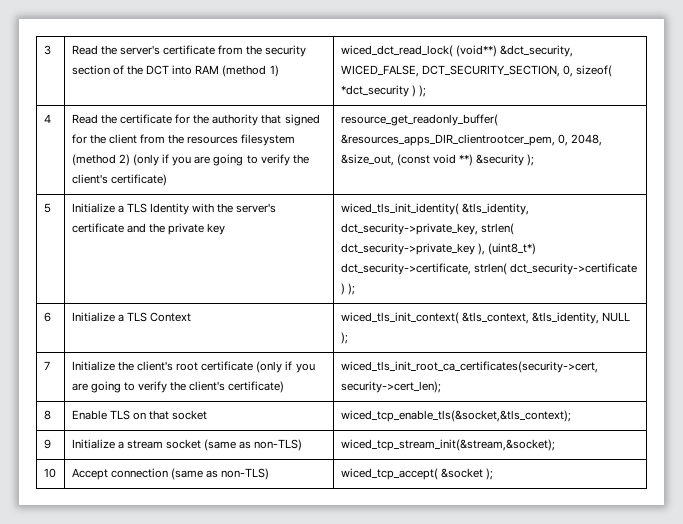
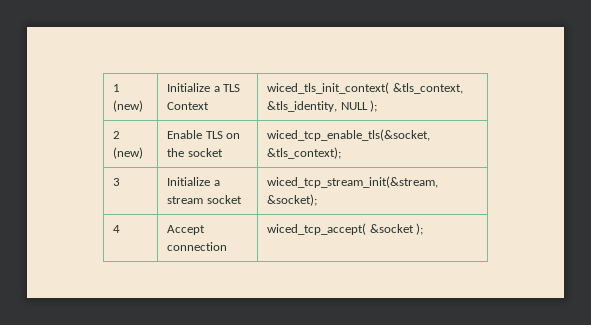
- 3 | Read the server's certificate from the security section of the DCT into RAM (method 1) | wiced_dct_read_lock( (void**) &dct_security, WICED_FALSE, DCT_SECURITY_SECTION, 0, sizeof( *dct_security ) );
- 4 | Read the certificate for the authority that signed for the client from the resources filesystem (method 2) (only if you are going to verify the client's certificate) | resource_get_readonly_buffer( &resources_apps_DIR_clientrootcer_pem, 0, 2048, &size_out, (const void **) &security );
- 5 | Initialize a TLS Identity with the server's certificate and the private key | wiced_tls_init_identity( &tls_identity, dct_security->private_key, strlen( dct_security->private_key ), (uint8_t*) dct_security->certificate, strlen( dct_security->certificate ) );
- 6 | Initialize a TLS Context | wiced_tls_init_context( &tls_context, &tls_identity, NULL );
+ 1 (new) | Initialize a TLS Context | wiced_tls_init_context( &tls_context, &tls_identity, NULL );
- 7 | Initialize the client's root certificate (only if you are going to verify the client's certificate) | wiced_tls_init_root_ca_certificates(security->cert, security->cert_len);
- 8 | Enable TLS on that socket | wiced_tcp_enable_tls(&socket,&tls_context);
- 9 | Initialize a stream socket (same as non-TLS) | wiced_tcp_stream_init(&stream,&socket);
- 10 | Accept connection (same as non-TLS) | wiced_tcp_accept( &socket );
+ 2 (new) | Enable TLS on the socket | wiced_tcp_enable_tls(&socket, &tls_context);
+ 3 | Initialize a stream socket | wiced_tcp_stream_init(&stream, &socket);
+ 4 | Accept connection | wiced_tcp_accept( &socket );

